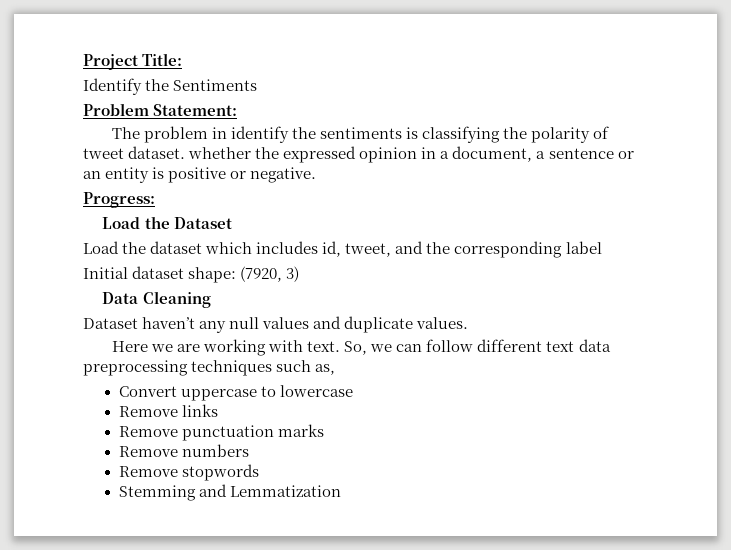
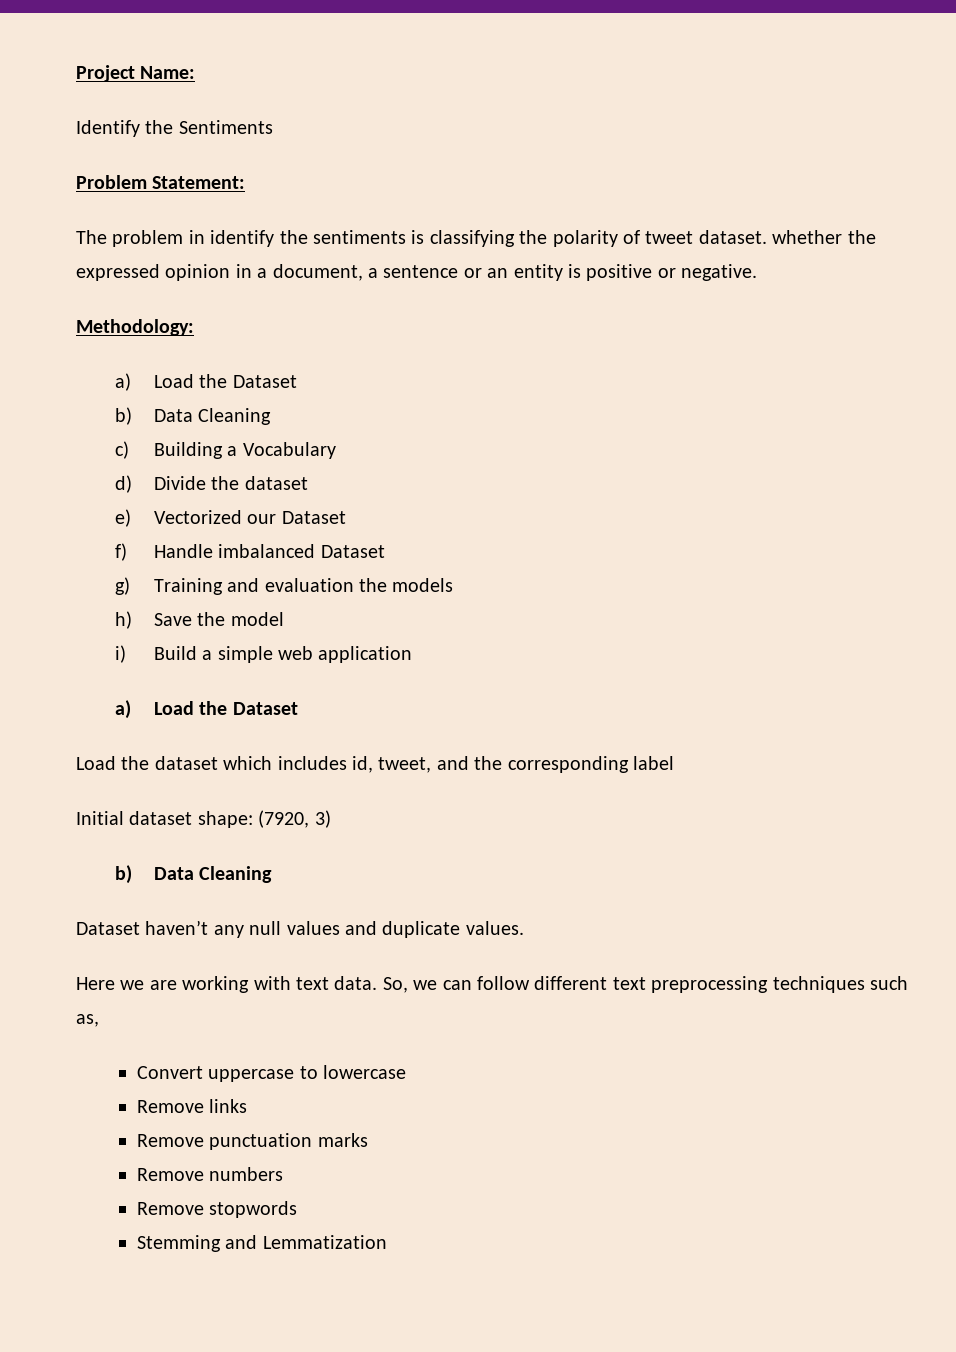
- Project Title:
+ Project Name:
- Progress:
- Load the Dataset
+ Methodology:
+ a) Load the Dataset
+ b) Data Cleaning
+ c) Building a Vocabulary
+ d) Divide the dataset
+ e) Vectorized our Dataset
+ f) Handle imbalanced Dataset
+ g) Training and evaluation the models
+ h) Save the model
+ i) Build a simple web application
+ a) Load the Dataset
  Initial dataset shape: (7920, 3)
- Data Cleaning
+ b) Data Cleaning
- Here we are working with text.
+ Here we are working with text data.
- So, we can follow different text data preprocessing techniques such as,
+ So, we can follow different text preprocessing techniques such as,

